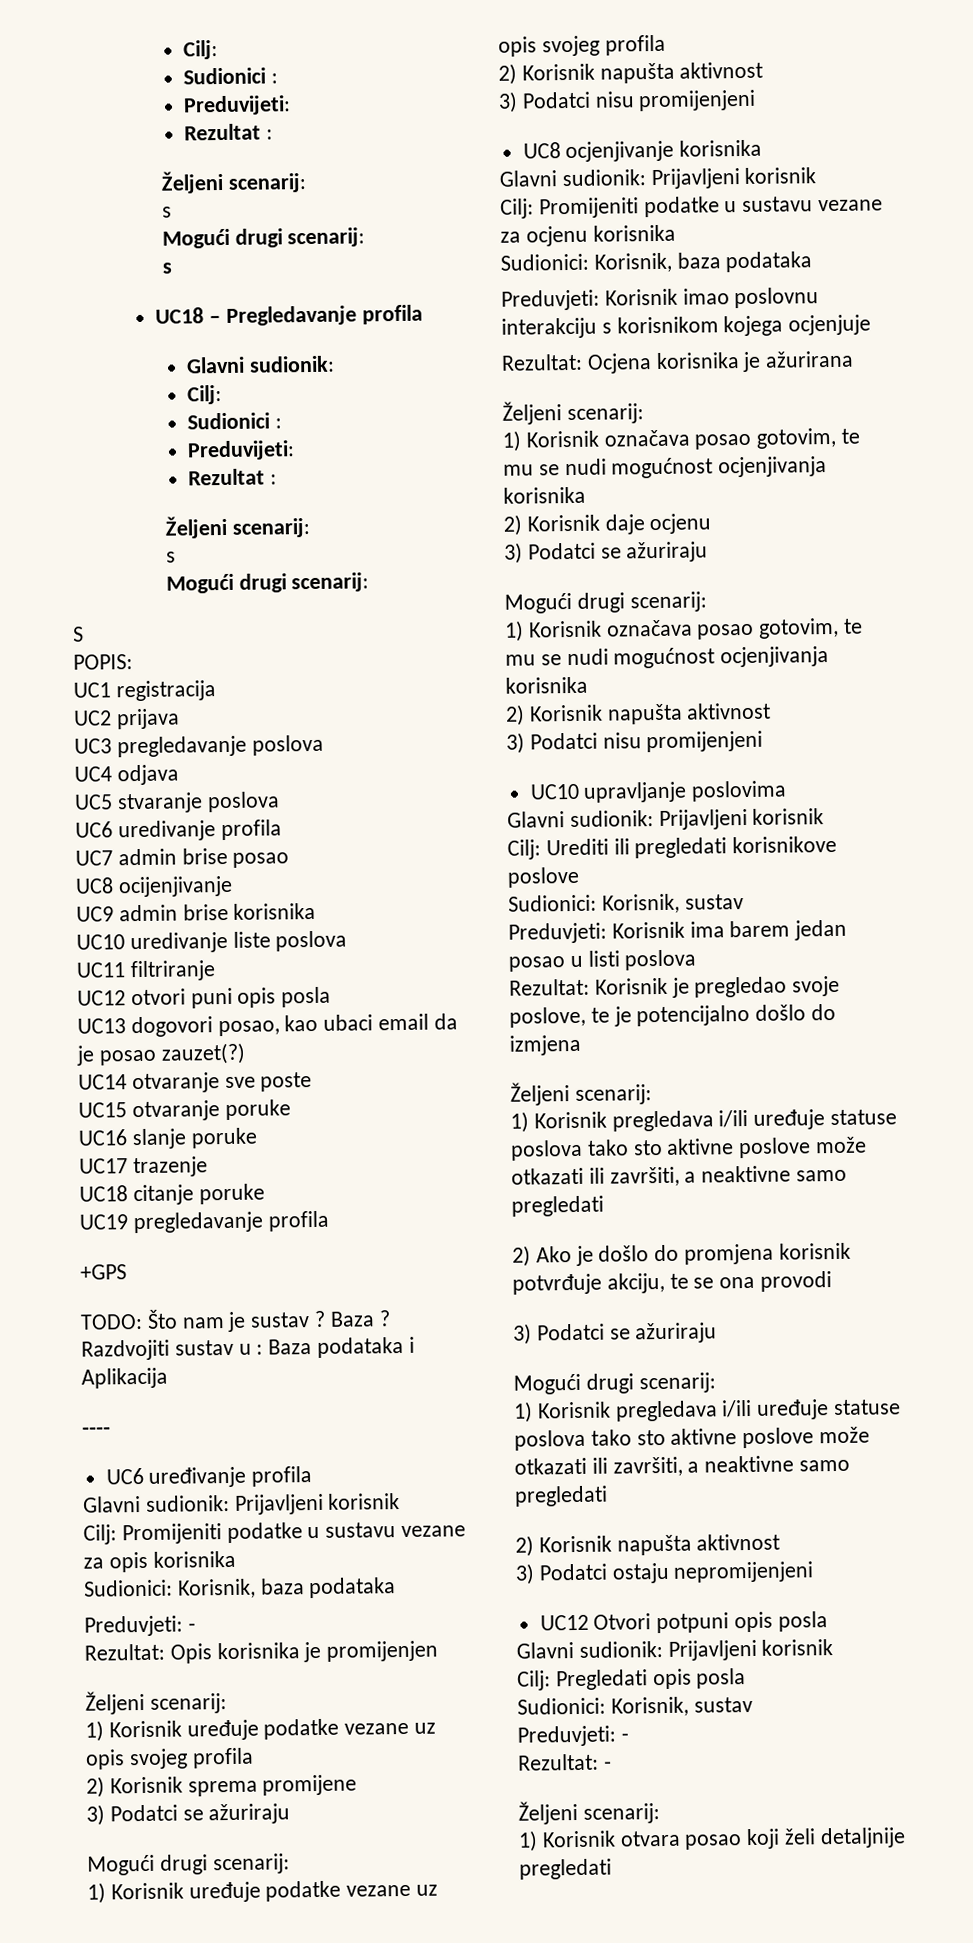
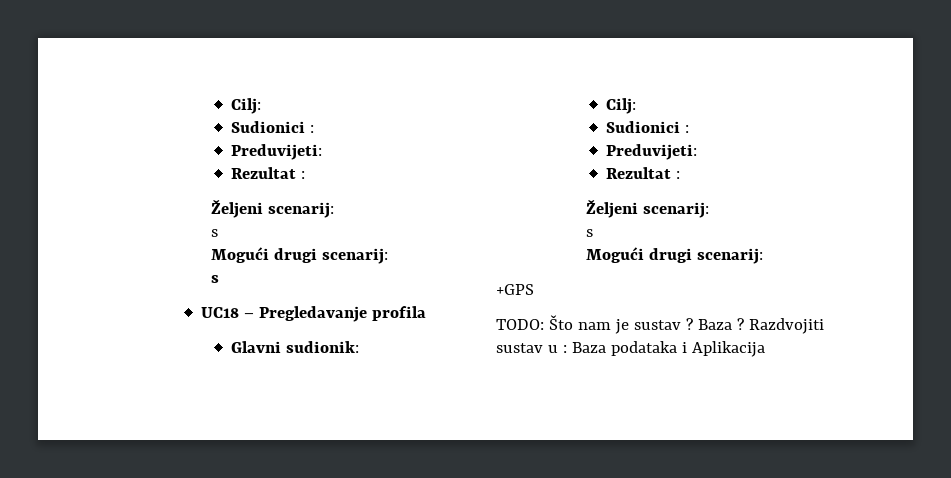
- S
- POPIS:
- UC1 registracija
- UC2 prijava
- UC3 pregledavanje poslova
- UC4 odjava
- UC5 stvaranje poslova
- UC6 uredivanje profila
- UC7 admin brise posao
- UC8 ocijenjivanje
- UC9 admin brise korisnika
- UC10 uredivanje liste poslova
- UC11 filtriranje
- UC12 otvori puni opis posla
- UC13 dogovori posao, kao ubaci email da je posao zauzet(?)
- UC14 otvaranje sve poste
- UC15 otvaranje poruke
- UC16 slanje poruke
- UC17 trazenje
- UC18 citanje poruke
- UC19 pregledavanje profila
- ----
- UC6 uređivanje profila
- Glavni sudionik: Prijavljeni korisnik
- Cilj: Promijeniti podatke u sustavu vezane za opis korisnika
- Sudionici: Korisnik, baza podataka
- Preduvjeti: -
- Rezultat: Opis korisnika je promijenjen
- Željeni scenarij:
- 1) Korisnik uređuje podatke vezane uz opis svojeg profila
- 2) Korisnik sprema promijene
- 3) Podatci se ažuriraju
- Mogući drugi scenarij:
- 1) Korisnik uređuje podatke vezane uz opis svojeg profila
- 2) Korisnik napušta aktivnost
- 3) Podatci nisu promijenjeni
- UC8 ocjenjivanje korisnika
- Glavni sudionik: Prijavljeni korisnik
- Cilj: Promijeniti podatke u sustavu vezane za ocjenu korisnika
- Sudionici: Korisnik, baza podataka
- Preduvjeti: Korisnik imao poslovnu interakciju s korisnikom kojega ocjenjuje
- Rezultat: Ocjena korisnika je ažurirana
- Željeni scenarij:
- 1) Korisnik označava posao gotovim, te mu se nudi mogućnost ocjenjivanja korisnika
- 2) Korisnik daje ocjenu
- 3) Podatci se ažuriraju
- Mogući drugi scenarij:
- 1) Korisnik označava posao gotovim, te mu se nudi mogućnost ocjenjivanja korisnika
- 2) Korisnik napušta aktivnost
- 3) Podatci nisu promijenjeni
- UC10 upravljanje poslovima
- Glavni sudionik: Prijavljeni korisnik
- Cilj: Urediti ili pregledati korisnikove poslove
- Sudionici: Korisnik, sustav
- Preduvjeti: Korisnik ima barem jedan posao u listi poslova
- Rezultat: Korisnik je pregledao svoje poslove, te je potencijalno došlo do izmjena
- Željeni scenarij:
- 1) Korisnik pregledava i/ili uređuje statuse poslova tako sto aktivne poslove može otkazati ili završiti, a neaktivne samo pregledati
- 2) Ako je došlo do promjena korisnik potvrđuje akciju, te se ona provodi
- 3) Podatci se ažuriraju
- Mogući drugi scenarij:
- 1) Korisnik pregledava i/ili uređuje statuse poslova tako sto aktivne poslove može otkazati ili završiti, a neaktivne samo pregledati
- 2) Korisnik napušta aktivnost
- 3) Podatci ostaju nepromijenjeni
- UC12 Otvori potpuni opis posla
- Glavni sudionik: Prijavljeni korisnik
- Cilj: Pregledati opis posla
- Sudionici: Korisnik, sustav
- Preduvjeti: -
- Rezultat: -
- Željeni scenarij:
- 1) Korisnik otvara posao koji želi detaljnije pregledati

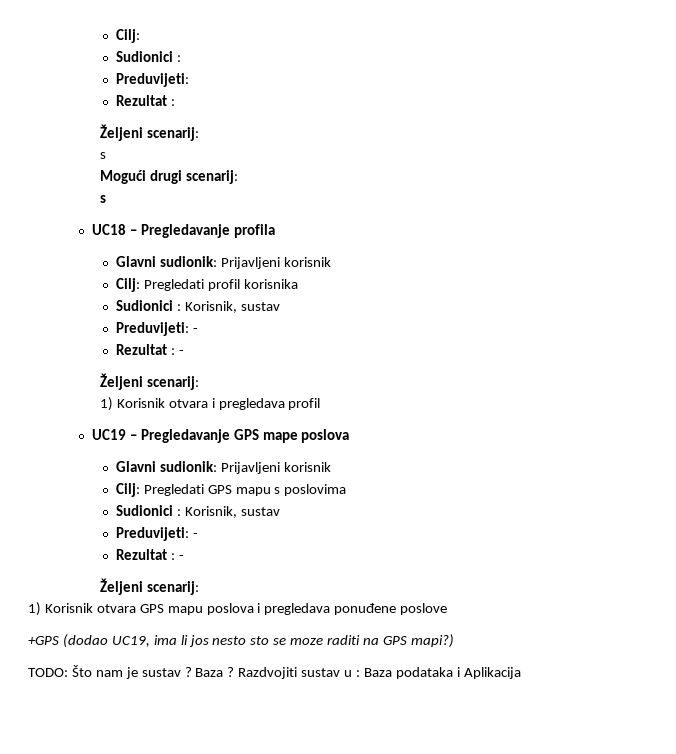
  UC18 – Pregledavanje profila
- Glavni sudionik:
- Cilj:
- Sudionici :
- Preduvijeti:
- Rezultat :
+ Glavni sudionik: Prijavljeni korisnik
+ Cilj: Pregledati profil korisnika
+ Sudionici : Korisnik, sustav
+ Preduvijeti: -
+ Rezultat : -
  Željeni scenarij:
- s
- Mogući drugi scenarij:
- +GPS
+ 1) Korisnik otvara i pregledava profil
+ UC19 – Pregledavanje GPS mape poslova
+ Glavni sudionik: Prijavljeni korisnik
+ Cilj: Pregledati GPS mapu s poslovima
+ Sudionici : Korisnik, sustav
+ Preduvijeti: -
+ Rezultat : -
+ Željeni scenarij:
+ 1) Korisnik otvara GPS mapu poslova i pregledava ponuđene poslove
+ +GPS (dodao UC19, ima li jos nesto sto se moze raditi na GPS mapi?)

